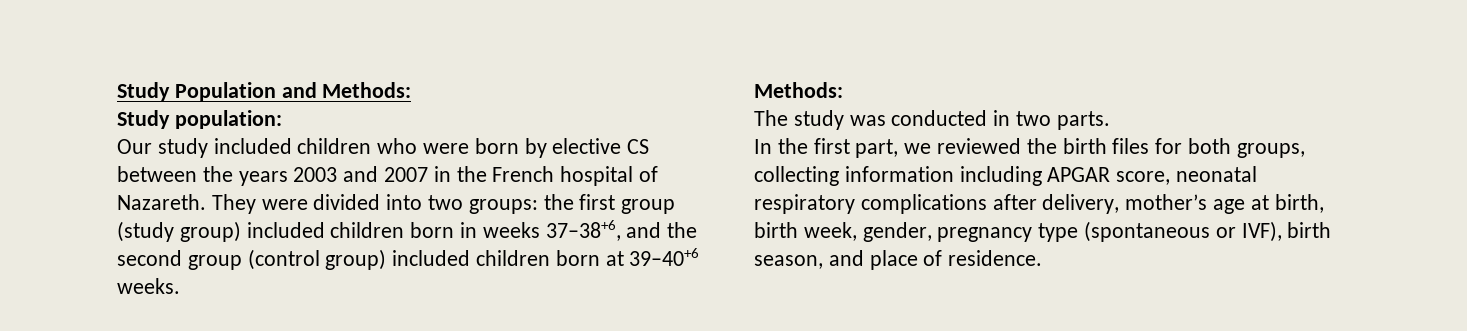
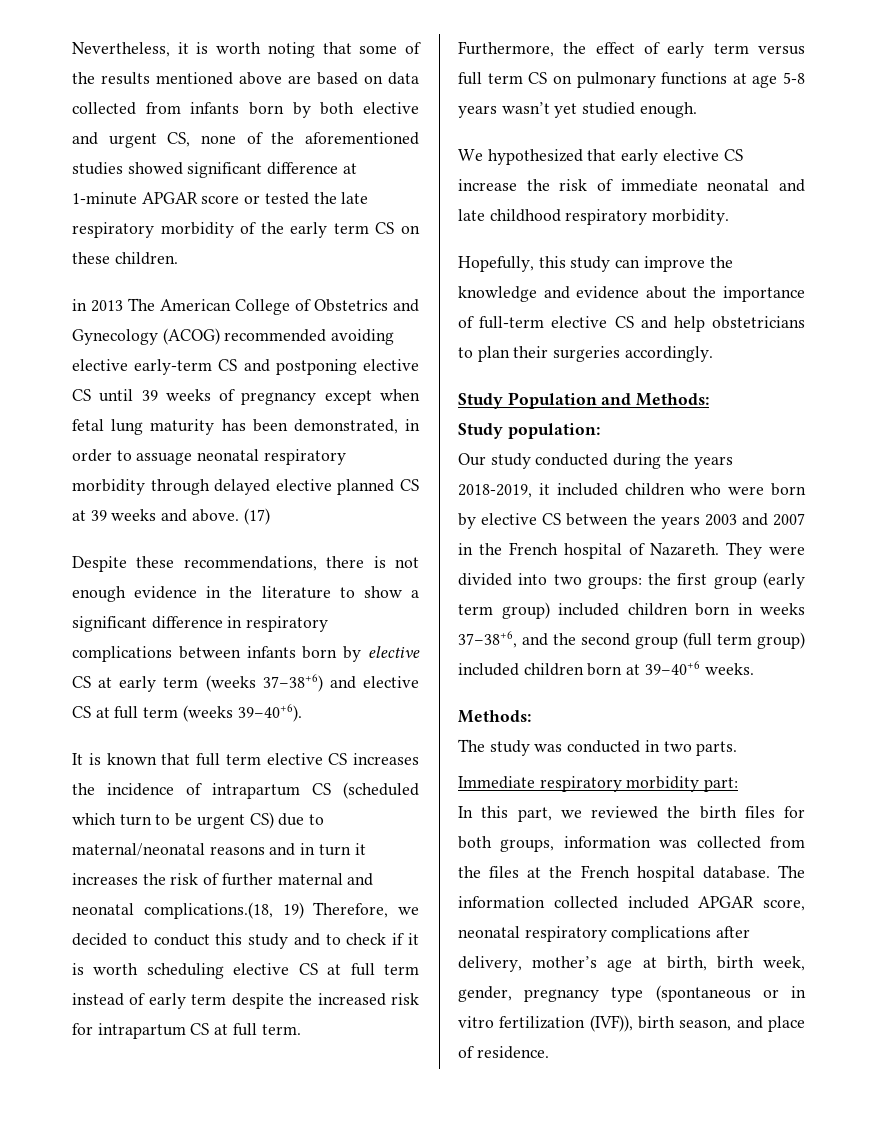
+ Nevertheless, it is worth noting that some of the results mentioned above are based on data collected from infants born by both elective and urgent CS, none of the aforementioned studies showed significant difference at 1-minute APGAR score or tested the late respiratory morbidity of the early term CS on these children.
+ in 2013 The American College of Obstetrics and Gynecology (ACOG) recommended avoiding elective early-term CS and postponing elective CS until 39 weeks of pregnancy except when fetal lung maturity has been demonstrated, in order to assuage neonatal respiratory morbidity through delayed elective planned CS at 39 weeks and above. (17)
+ Despite these recommendations, there is not enough evidence in the literature to show a significant difference in respiratory complications between infants born by elective CS at early term (weeks 37–38+6) and elective CS at full term (weeks 39–40+6).
+ It is known that full term elective CS increases the incidence of intrapartum CS (scheduled which turn to be urgent CS) due to maternal/neonatal reasons and in turn it increases the risk of further maternal and neonatal complications.(18, 19) Therefore, we decided to conduct this study and to check if it is worth scheduling elective CS at full term instead of early term despite the increased risk for intrapartum CS at full term.
+ Furthermore, the effect of early term versus full term CS on pulmonary functions at age 5-8 years wasn’t yet studied enough.
+ We hypothesized that early elective CS increase the risk of immediate neonatal and late childhood respiratory morbidity.
+ Hopefully, this study can improve the knowledge and evidence about the importance of full-term elective CS and help obstetricians to plan their surgeries accordingly.
- Our study included children who were born by elective CS between the years 2003 and 2007 in the French hospital of Nazareth.
+ Our study conducted during the years 2018-2019, it included children who were born by elective CS between the years 2003 and 2007 in the French hospital of Nazareth.
- They were divided into two groups: the first group (study group) included children born in weeks 37–38+6, and the second group (control group) included children born at 39–40+6 weeks.
+ They were divided into two groups: the first group (early term group) included children born in weeks 37–38+6, and the second group (full term group) included children born at 39–40+6 weeks.
+ Immediate respiratory morbidity part:
- In the first part, we reviewed the birth files for both groups, collecting information including APGAR score, neonatal respiratory complications after delivery, mother’s age at birth, birth week, gender, pregnancy type (spontaneous or IVF), birth season, and place of residence.
+ In this part, we reviewed the birth files for both groups, information was collected from the files at the French hospital database. The information collected included APGAR score, neonatal respiratory complications after delivery, mother’s age at birth, birth week, gender, pregnancy type (spontaneous or in vitro fertilization (IVF)), birth season, and place of residence.

